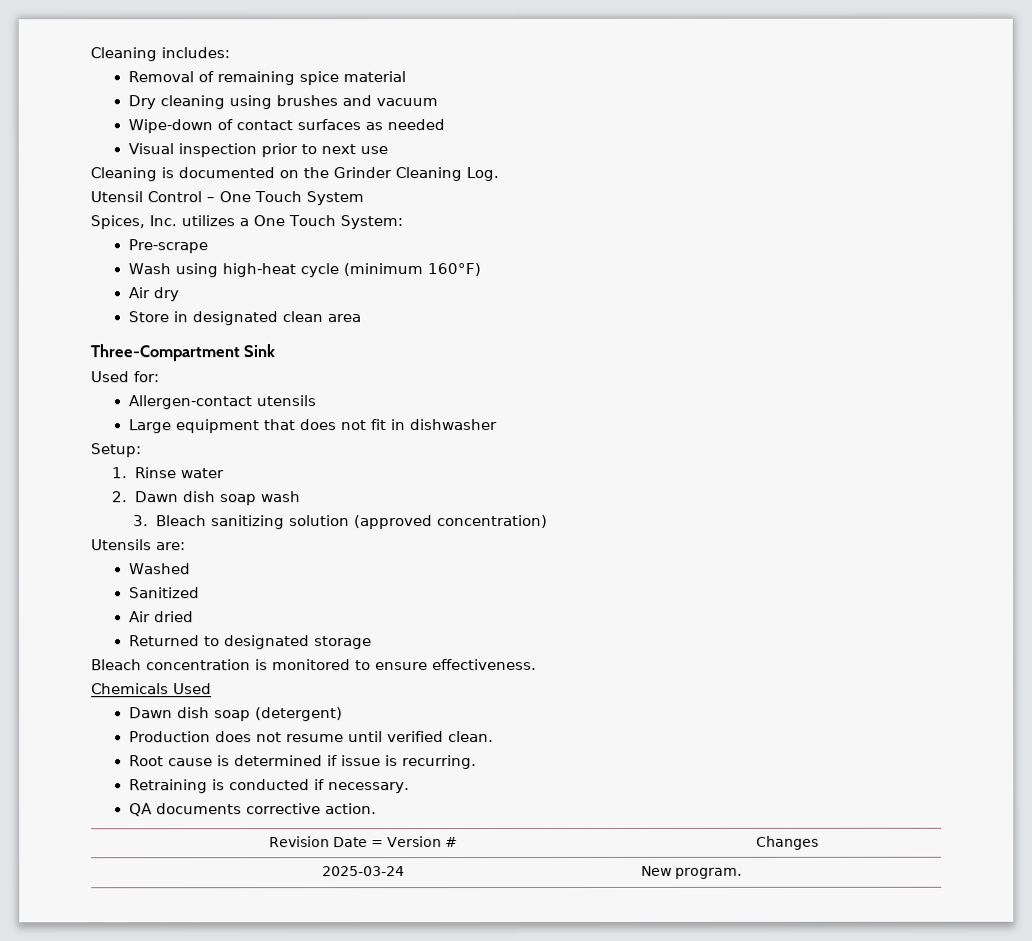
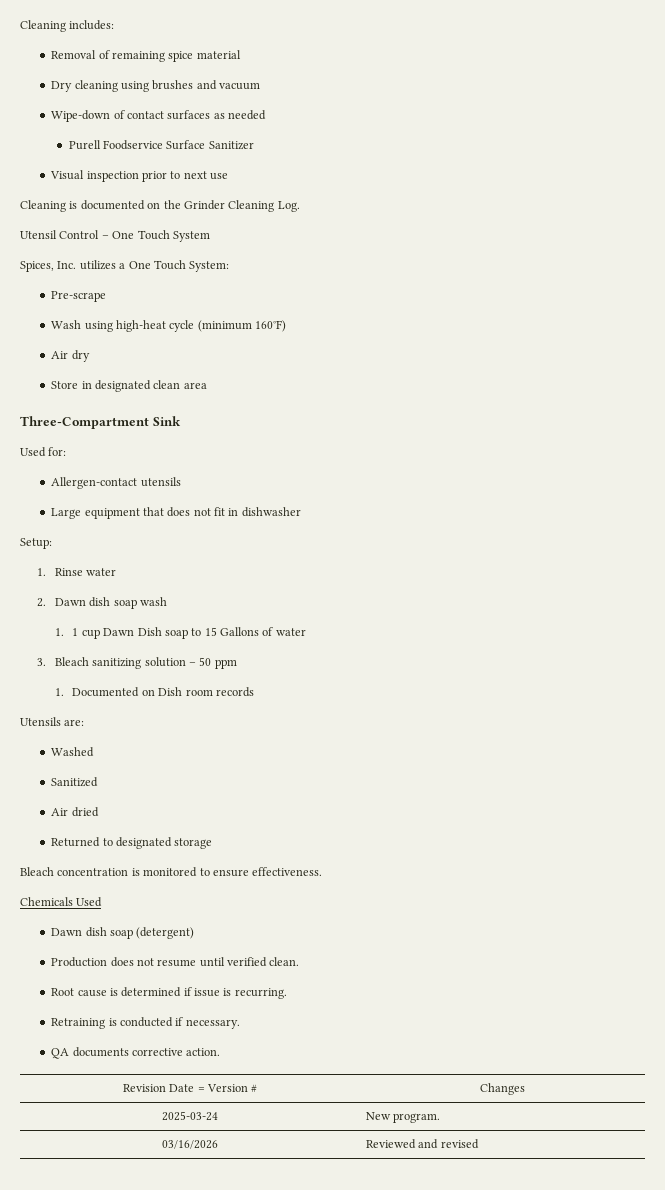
+ Purell Foodservice Surface Sanitizer
- 3. Bleach sanitizing solution (approved concentration)
+ 1. 1 cup Dawn Dish soap to 15 Gallons of water
+ 3. Bleach sanitizing solution – 50 ppm
+ 1. Documented on Dish room records
+ 03/16/2026 | Reviewed and revised

